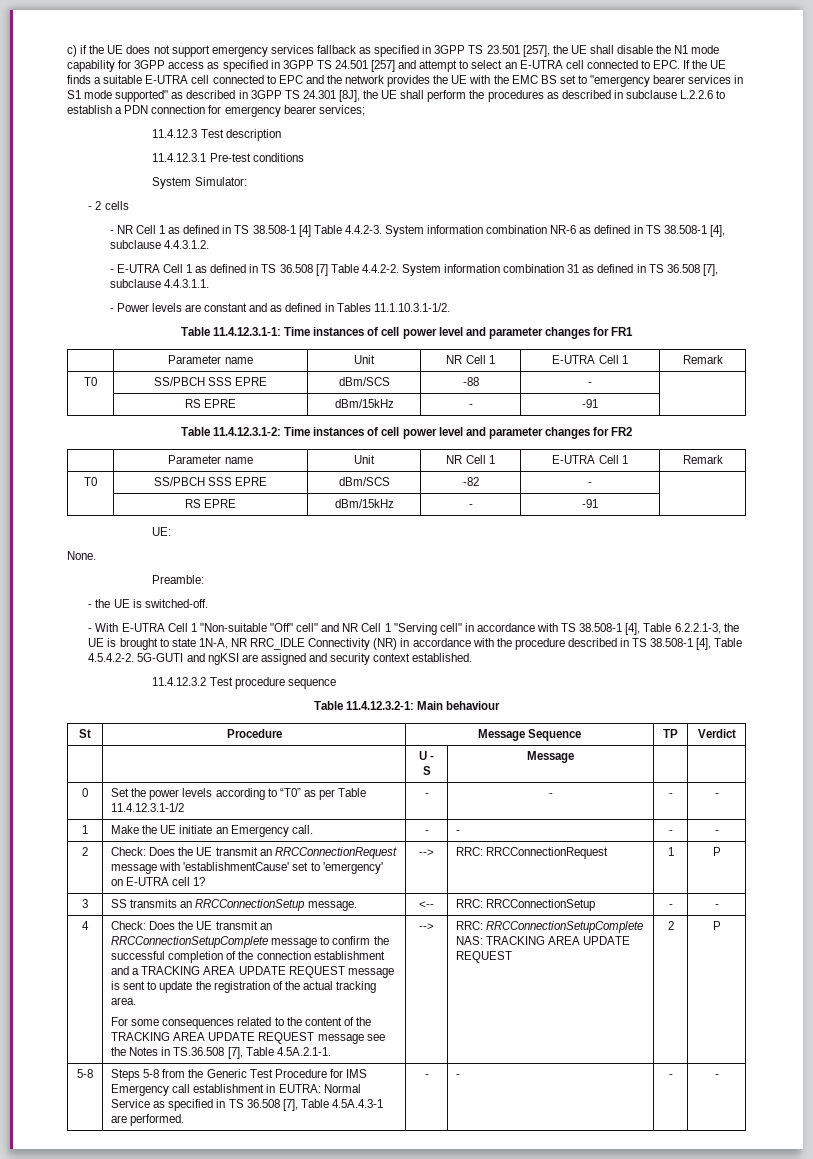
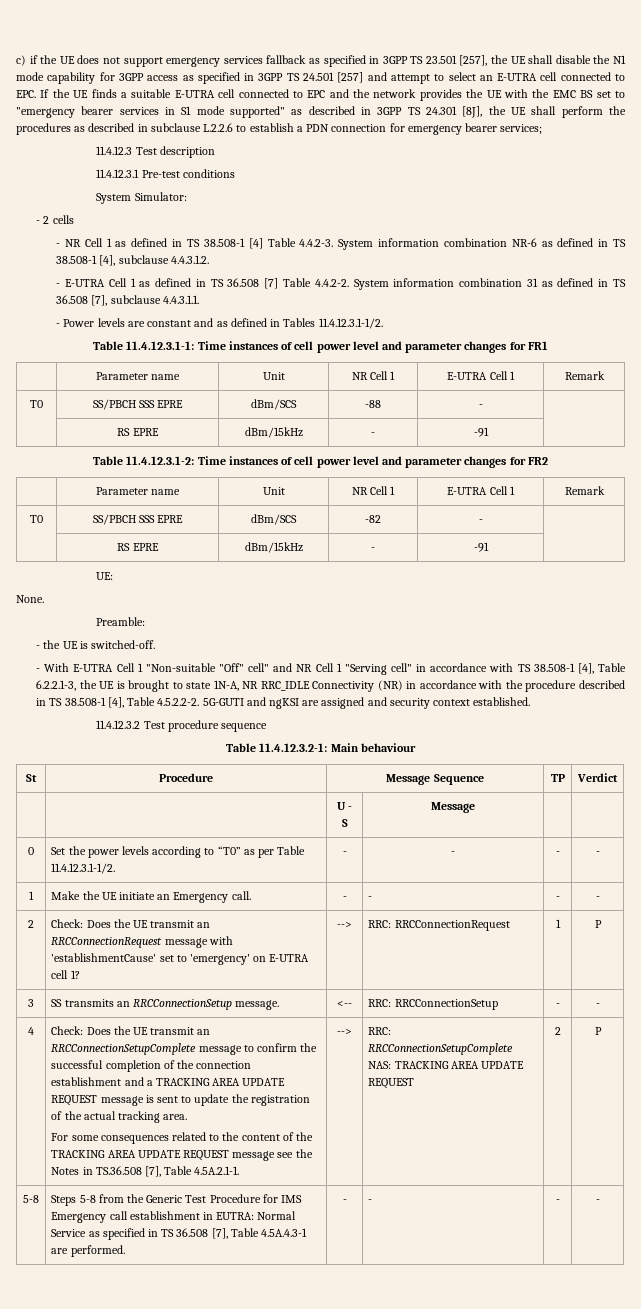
- - Power levels are constant and as defined in Tables 11.1.10.3.1-1/2.
+ - Power levels are constant and as defined in Tables 11.4.12.3.1-1/2.
- - With E-UTRA Cell 1 "Non-suitable "Off" cell" and NR Cell 1 "Serving cell" in accordance with TS 38.508-1 [4], Table 6.2.2.1-3, the UE is brought to state 1N-A, NR RRC_IDLE Connectivity (NR) in accordance with the procedure described in TS 38.508-1 [4], Table 4.5.4.2-2. 5G-GUTI and ngKSI are assigned and security context established.
+ - With E-UTRA Cell 1 "Non-suitable "Off" cell" and NR Cell 1 "Serving cell" in accordance with TS 38.508-1 [4], Table 6.2.2.1-3, the UE is brought to state 1N-A, NR RRC_IDLE Connectivity (NR) in accordance with the procedure described in TS 38.508-1 [4], Table 4.5.2.2-2. 5G-GUTI and ngKSI are assigned and security context established.
- 0 | Set the power levels according to “T0” as per Table 11.4.12.3.1-1/2 | - | - | - | -
+ 0 | Set the power levels according to “T0” as per Table 11.4.12.3.1-1/2. | - | - | - | -

